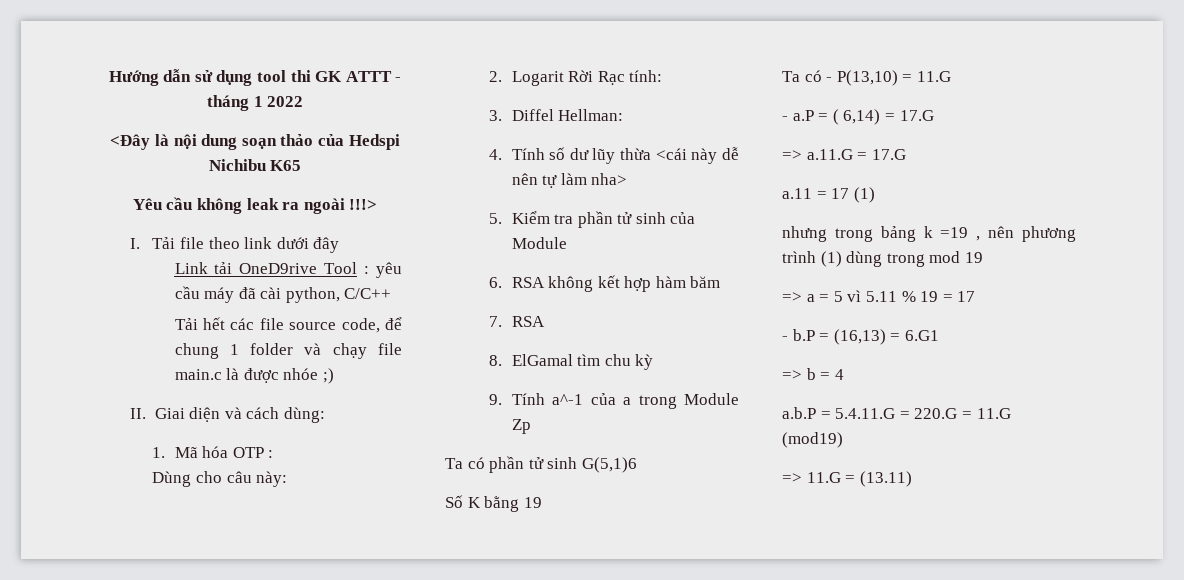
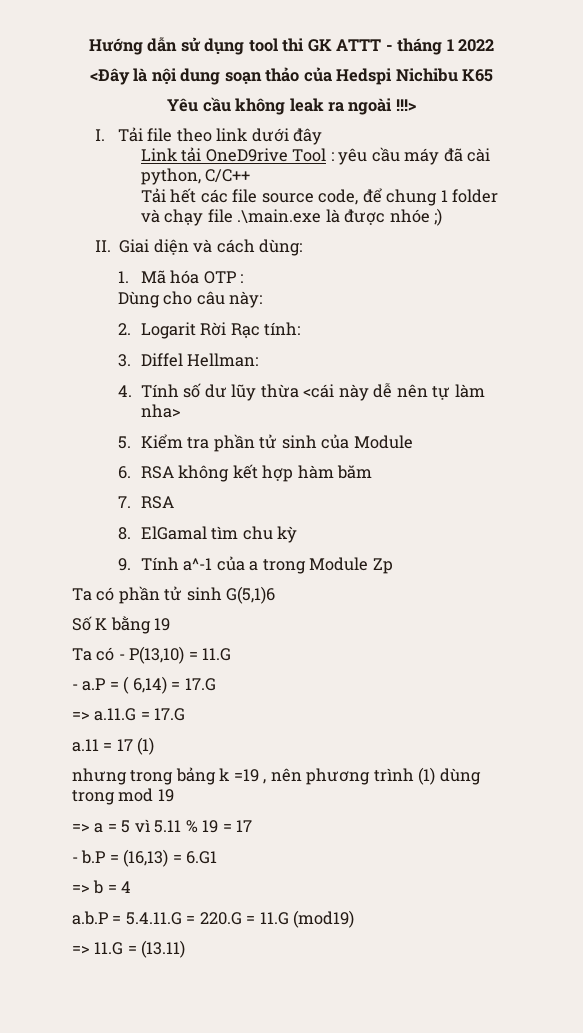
- Tải hết các file source code, để chung 1 folder và chạy file main.c là được nhóe ;)
+ Tải hết các file source code, để chung 1 folder và chạy file .\main.exe là được nhóe ;)

